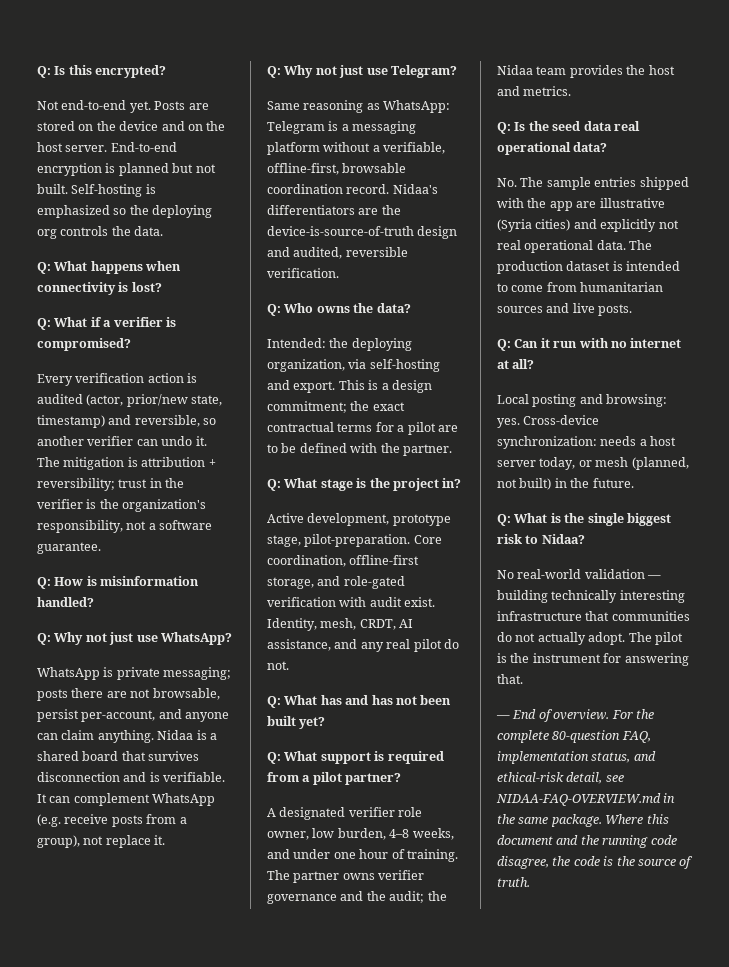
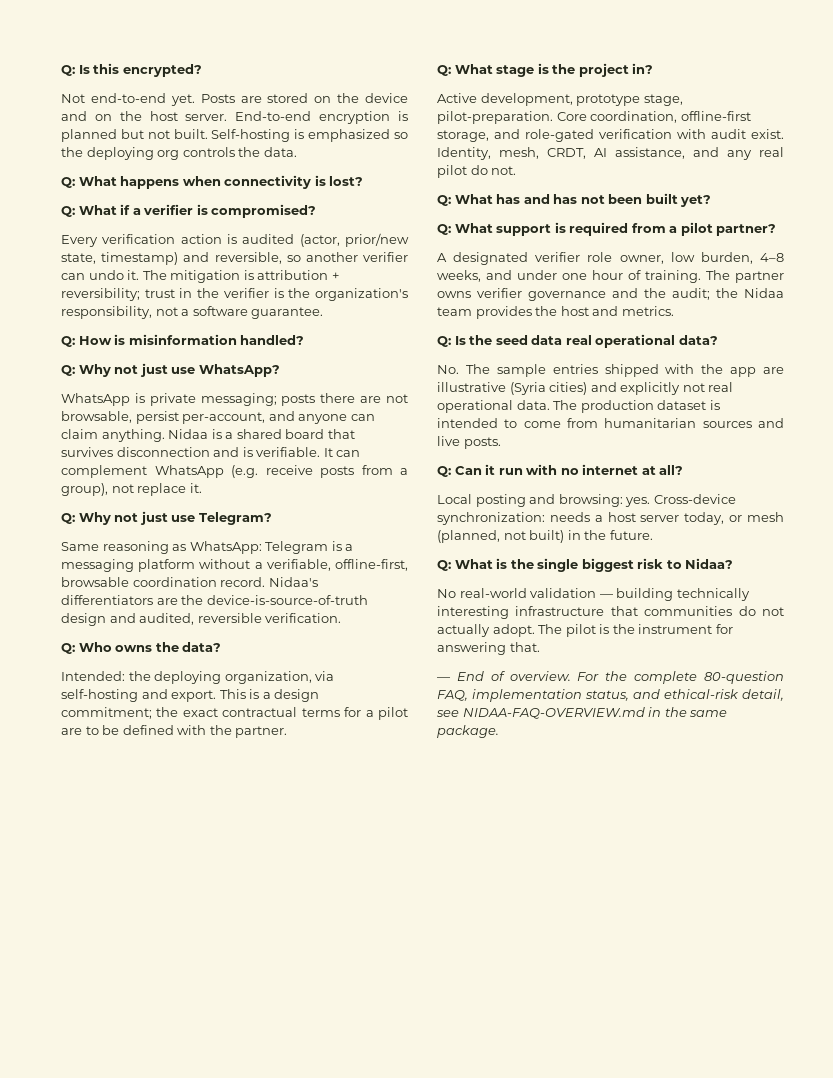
- Where this document and the running code disagree, the code is the source of truth.

